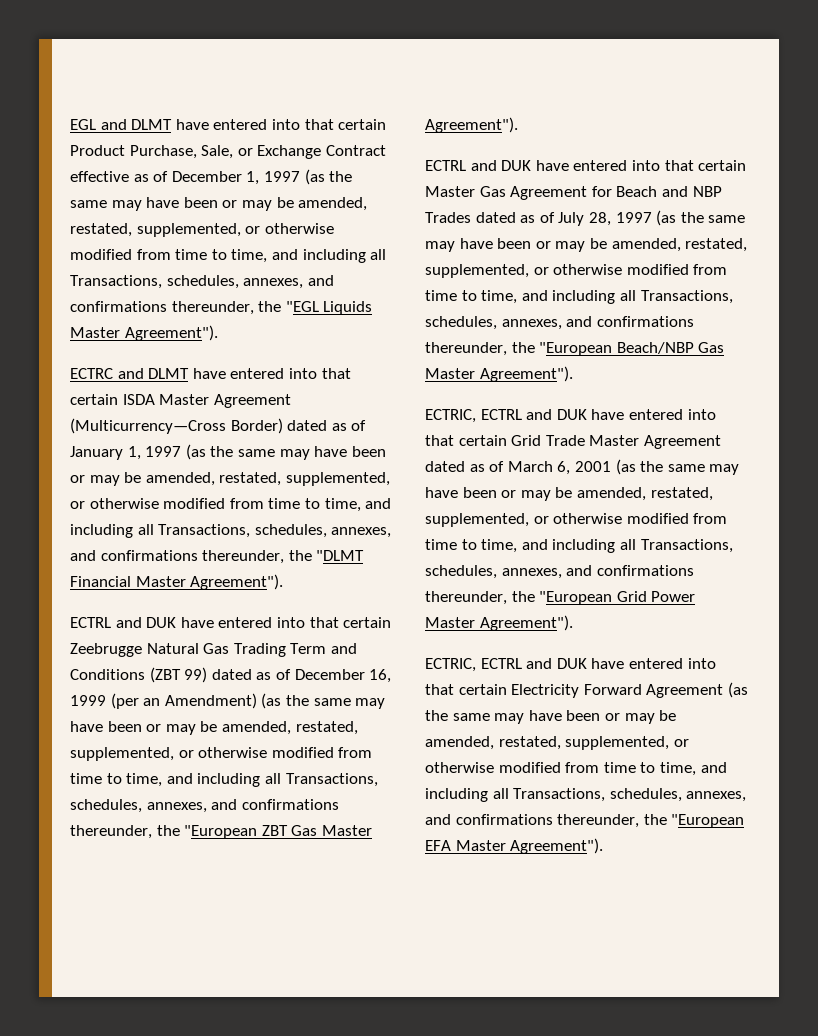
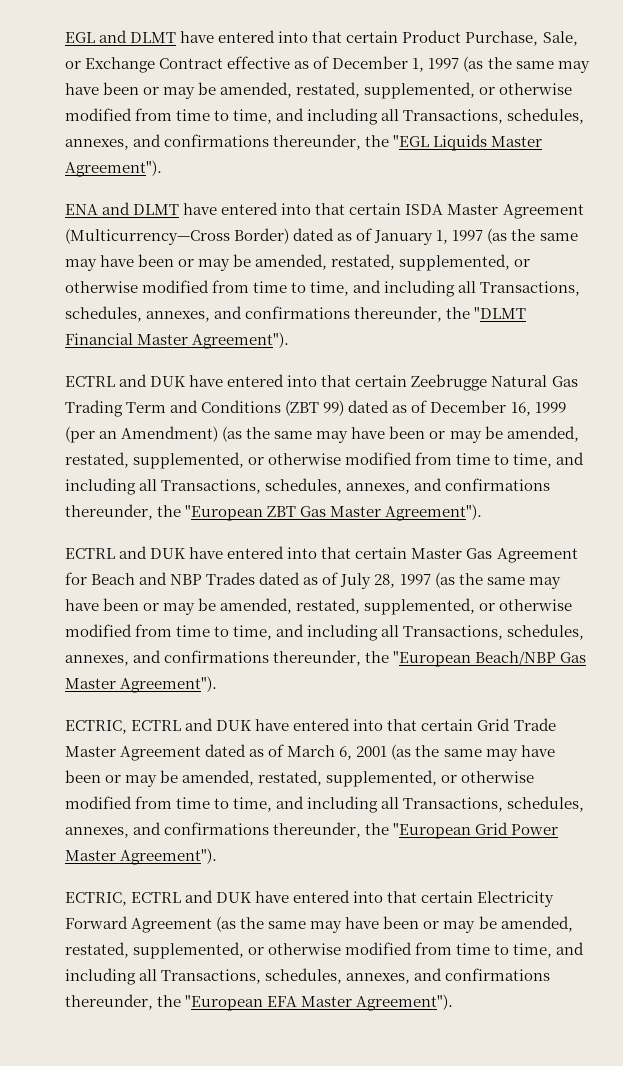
- ECTRC and DLMT have entered into that certain ISDA Master Agreement (Multicurrency—Cross Border) dated as of January 1, 1997 (as the same may have been or may be amended, restated, supplemented, or otherwise modified from time to time, and including all Transactions, schedules, annexes, and confirmations thereunder, the "DLMT Financial Master Agreement").
+ ENA and DLMT have entered into that certain ISDA Master Agreement (Multicurrency—Cross Border) dated as of January 1, 1997 (as the same may have been or may be amended, restated, supplemented, or otherwise modified from time to time, and including all Transactions, schedules, annexes, and confirmations thereunder, the "DLMT Financial Master Agreement").

